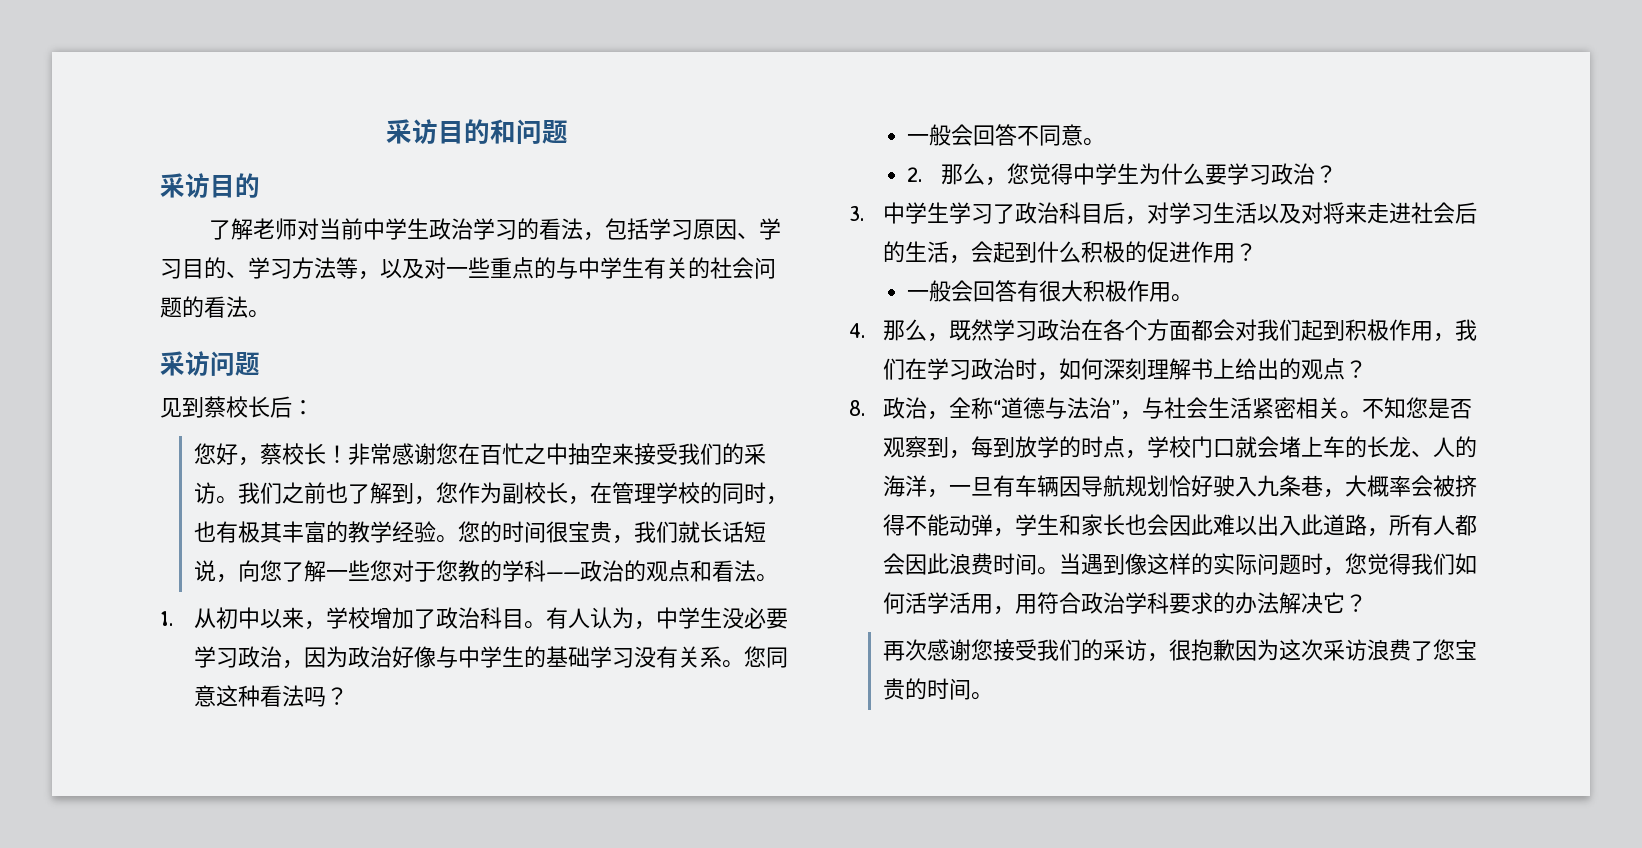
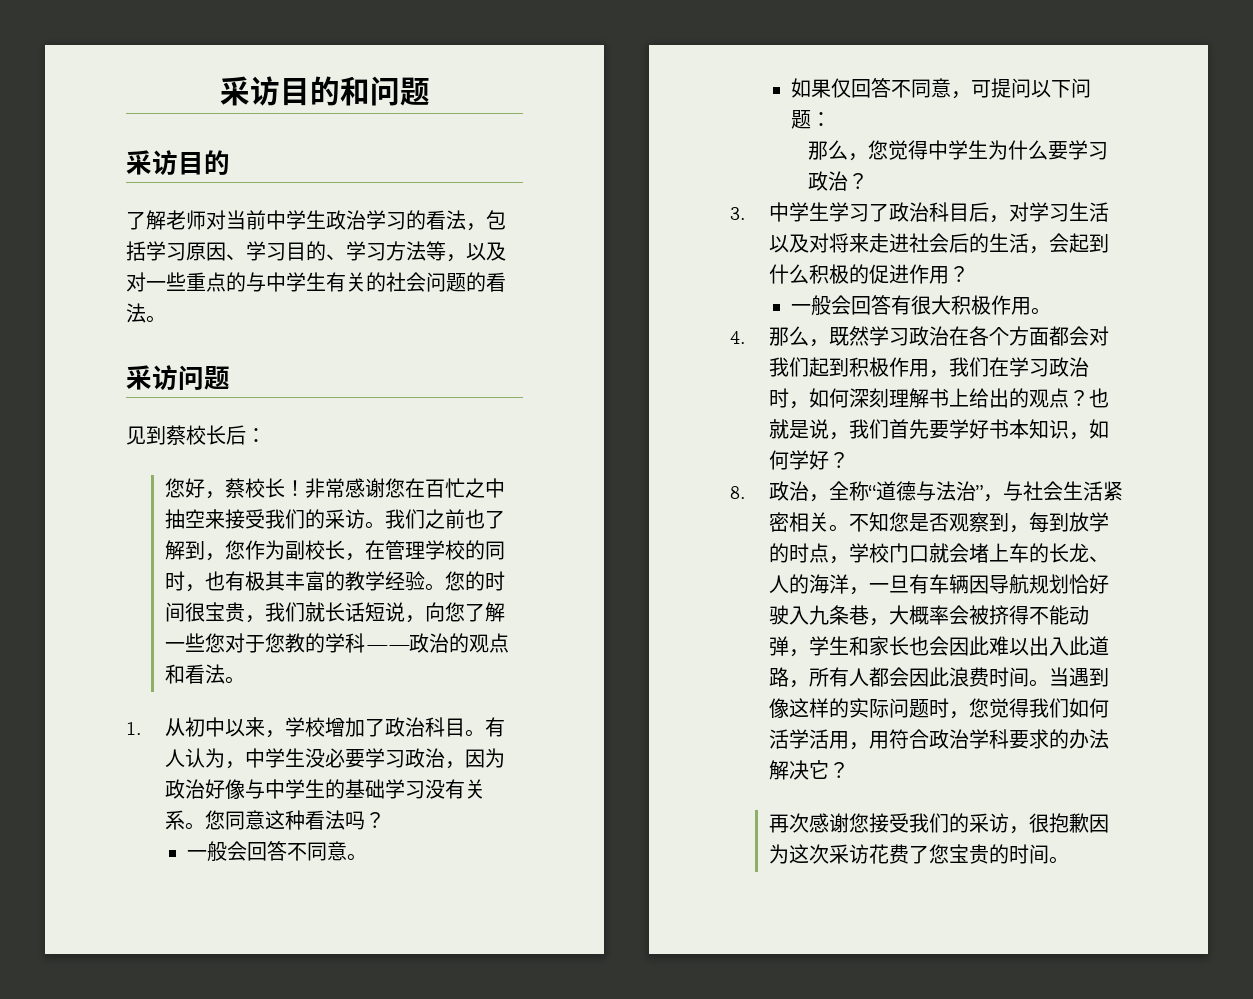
- 2.那么，您觉得中学生为什么要学习政治？
+ 如果仅回答不同意，可提问以下问题：
+ 那么，您觉得中学生为什么要学习政治？
+ 也就是说，我们首先要学好书本知识，如何学好？
- 再次感谢您接受我们的采访，很抱歉因为这次采访浪费了您宝贵的时间。
+ 再次感谢您接受我们的采访，很抱歉因为这次采访花费了您宝贵的时间。

